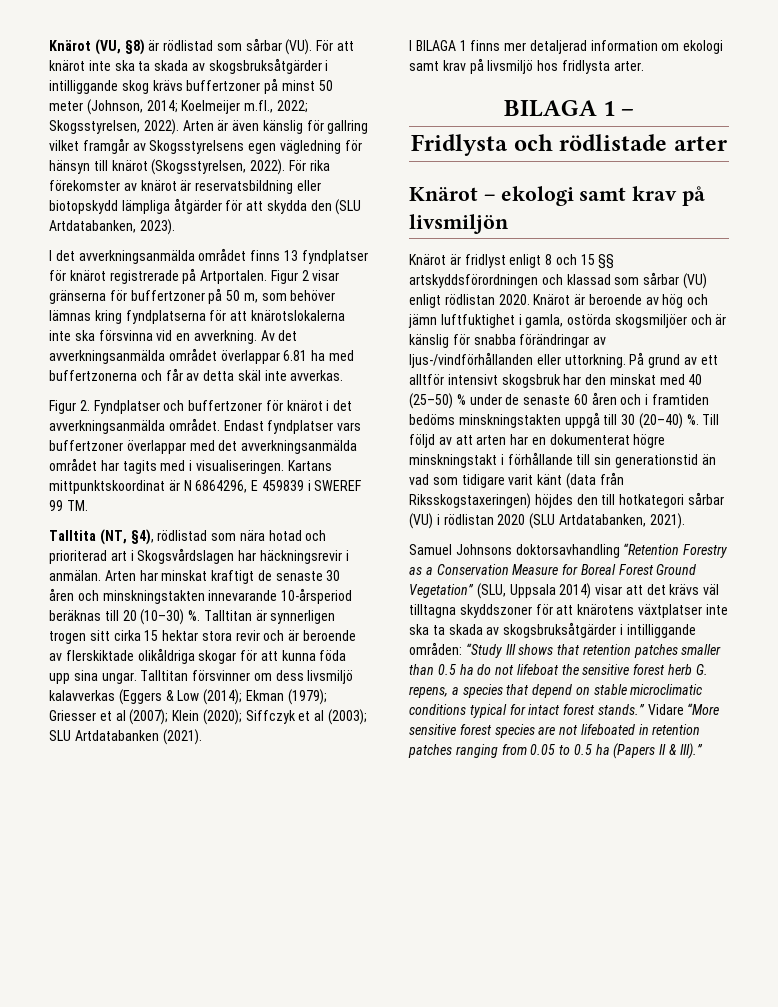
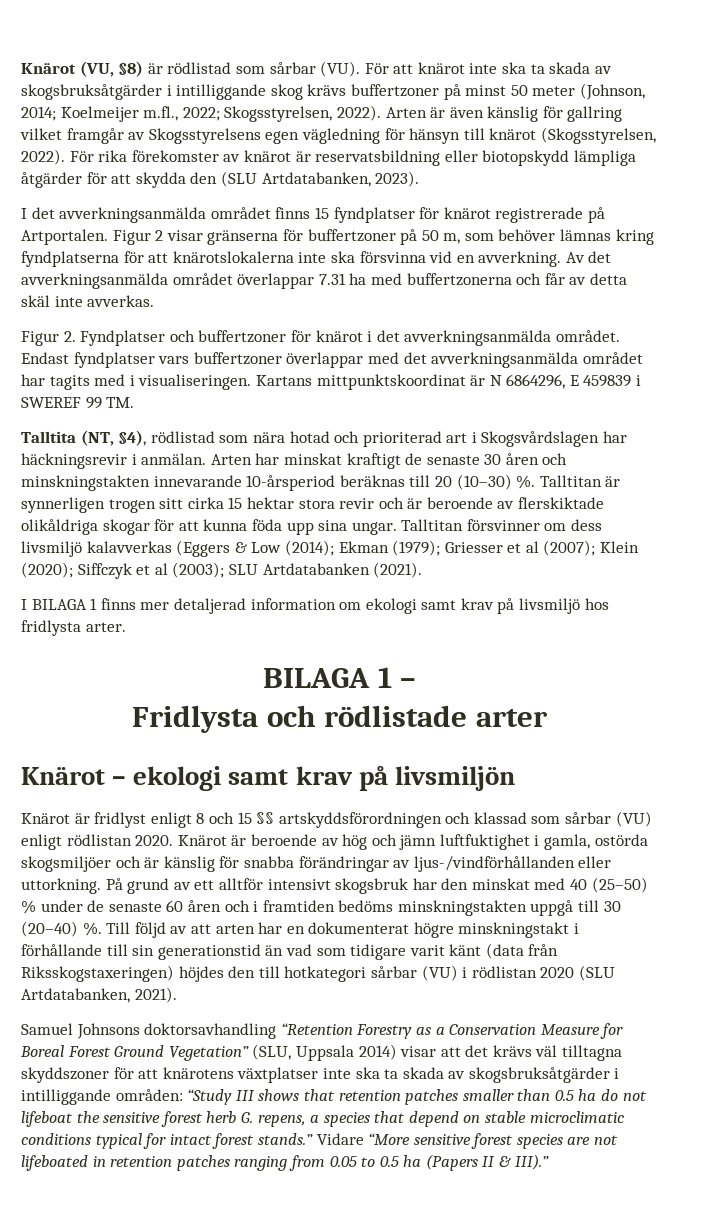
- I det avverkningsanmälda området finns 13 fyndplatser för knärot registrerade på Artportalen.
+ I det avverkningsanmälda området finns 15 fyndplatser för knärot registrerade på Artportalen.
- Av det avverkningsanmälda området överlappar 6.81 ha med buffertzonerna och får av detta skäl inte avverkas.
+ Av det avverkningsanmälda området överlappar 7.31 ha med buffertzonerna och får av detta skäl inte avverkas.

